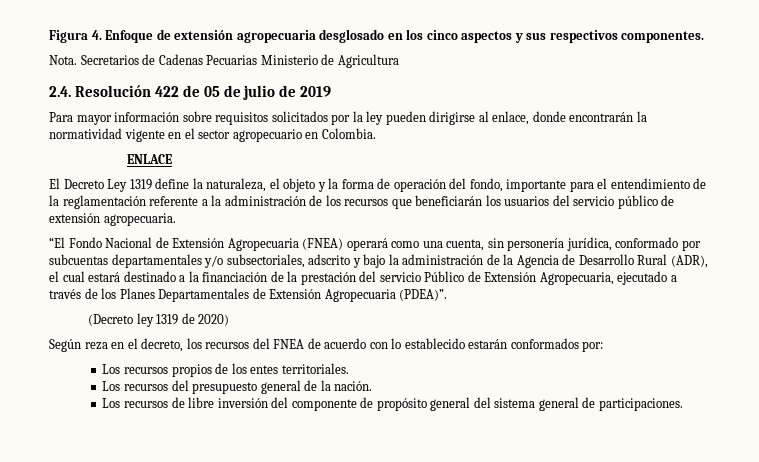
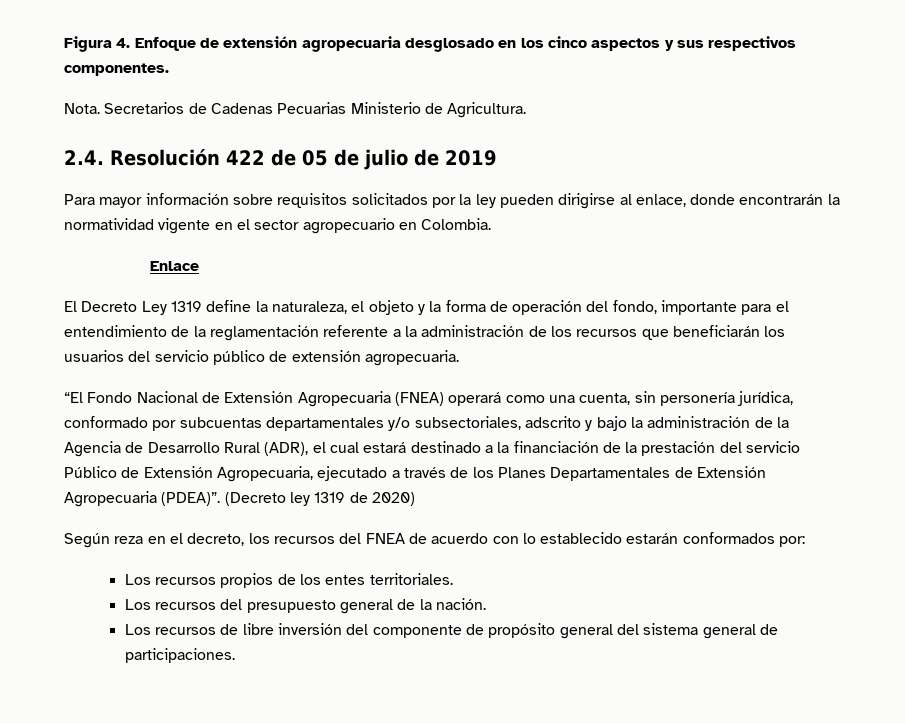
- Secretarios de Cadenas Pecuarias Ministerio de Agricultura
+ Secretarios de Cadenas Pecuarias Ministerio de Agricultura.
- ENLACE
+ Enlace
- “El Fondo Nacional de Extensión Agropecuaria (FNEA) operará como una cuenta, sin personería jurídica, conformado por subcuentas departamentales y/o subsectoriales, adscrito y bajo la administración de la Agencia de Desarrollo Rural (ADR), el cual estará destinado a la financiación de la prestación del servicio Público de Extensión Agropecuaria, ejecutado a través de los Planes Departamentales de Extensión Agropecuaria (PDEA)”.
- (Decreto ley 1319 de 2020)
+ “El Fondo Nacional de Extensión Agropecuaria (FNEA) operará como una cuenta, sin personería jurídica, conformado por subcuentas departamentales y/o subsectoriales, adscrito y bajo la administración de la Agencia de Desarrollo Rural (ADR), el cual estará destinado a la financiación de la prestación del servicio Público de Extensión Agropecuaria, ejecutado a través de los Planes Departamentales de Extensión Agropecuaria (PDEA)”. (Decreto ley 1319 de 2020)

